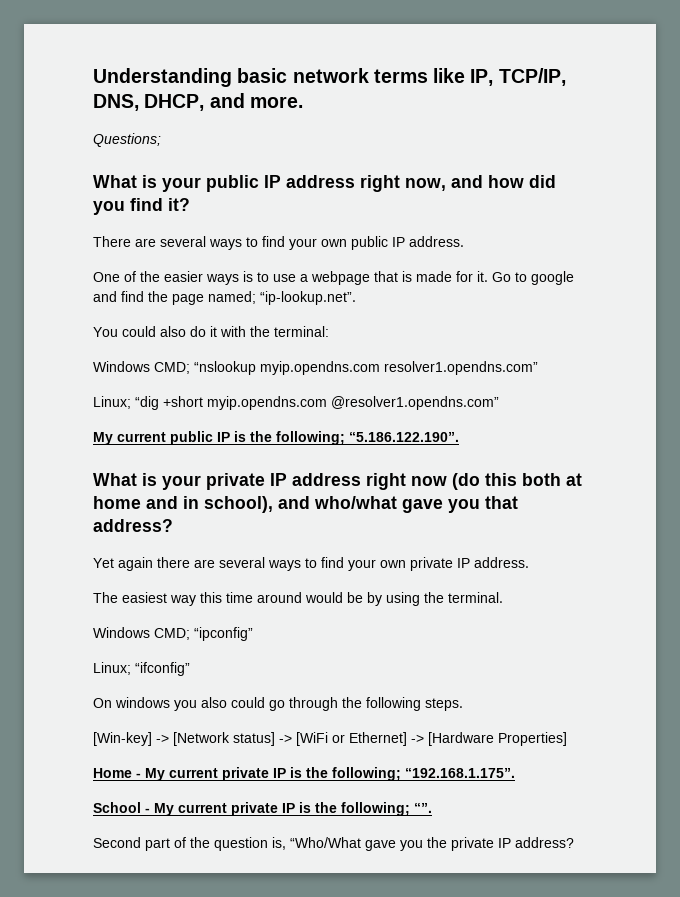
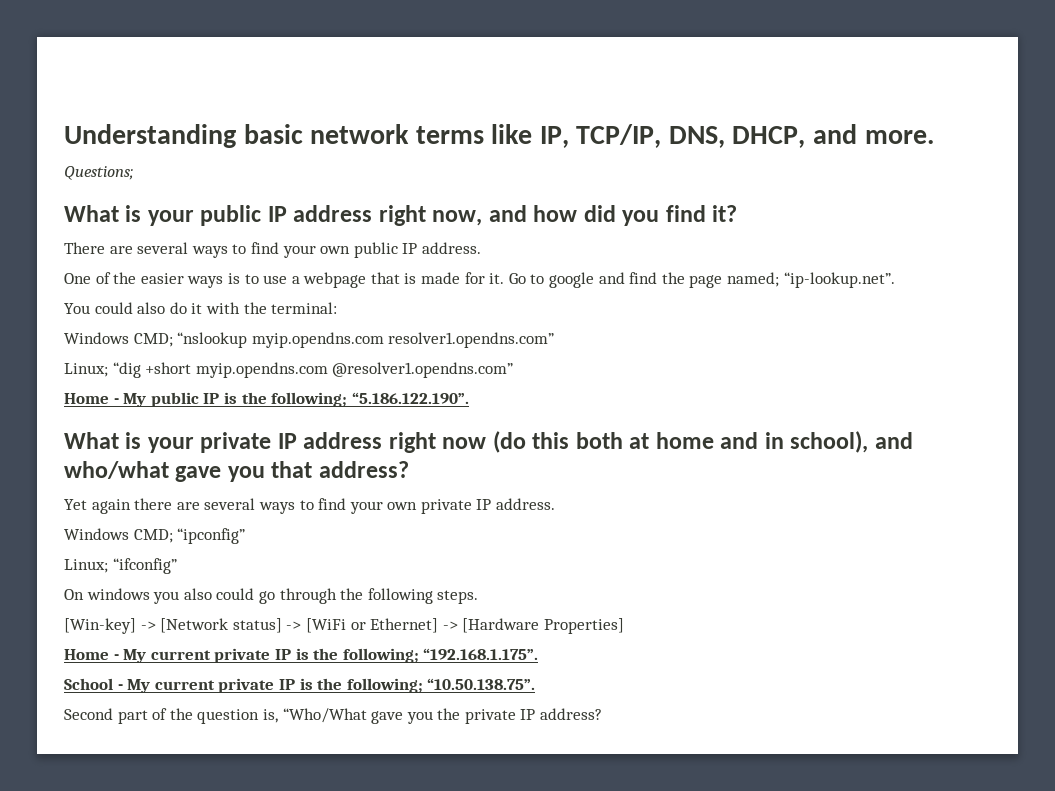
- My current public IP is the following; “5.186.122.190”.
+ Home - My public IP is the following; “5.186.122.190”.
- The easiest way this time around would be by using the terminal.
- School - My current private IP is the following; “”.
+ School - My current private IP is the following; “10.50.138.75”.

